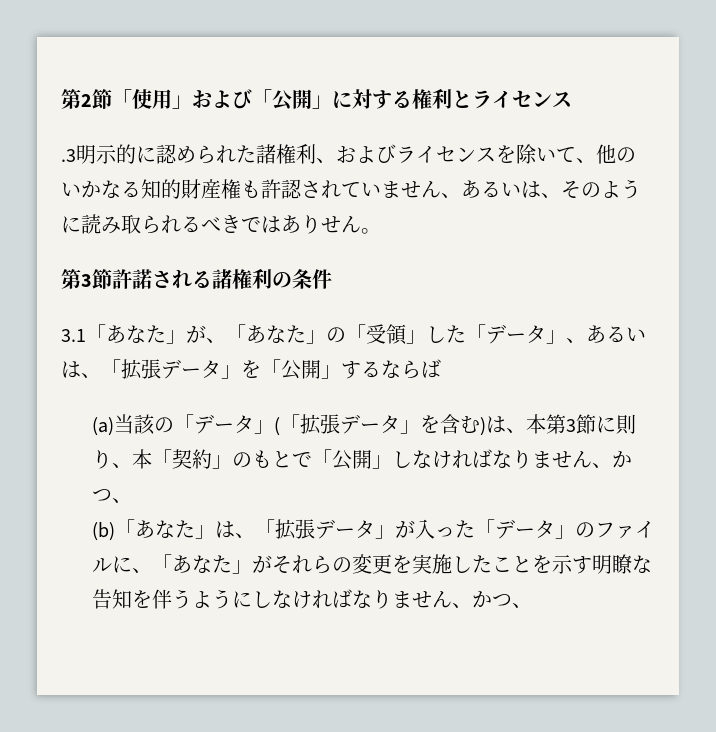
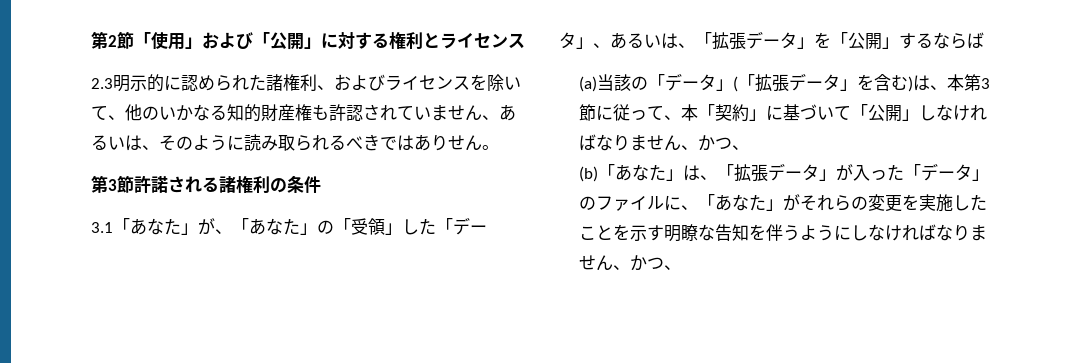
- .3明示的に認められた諸権利、およびライセンスを除いて、他のいかなる知的財産権も許認されていません、あるいは、そのように読み取られるべきではありせん。
+ 2.3明示的に認められた諸権利、およびライセンスを除いて、他のいかなる知的財産権も許認されていません、あるいは、そのように読み取られるべきではありせん。
- (a)当該の「データ」(「拡張データ」を含む)は、本第3節に則り、本「契約」のもとで「公開」しなければなりません、かつ、
+ (a)当該の「データ」(「拡張データ」を含む)は、本第3節に従って、本「契約」に基づいて「公開」しなければなりません、かつ、

